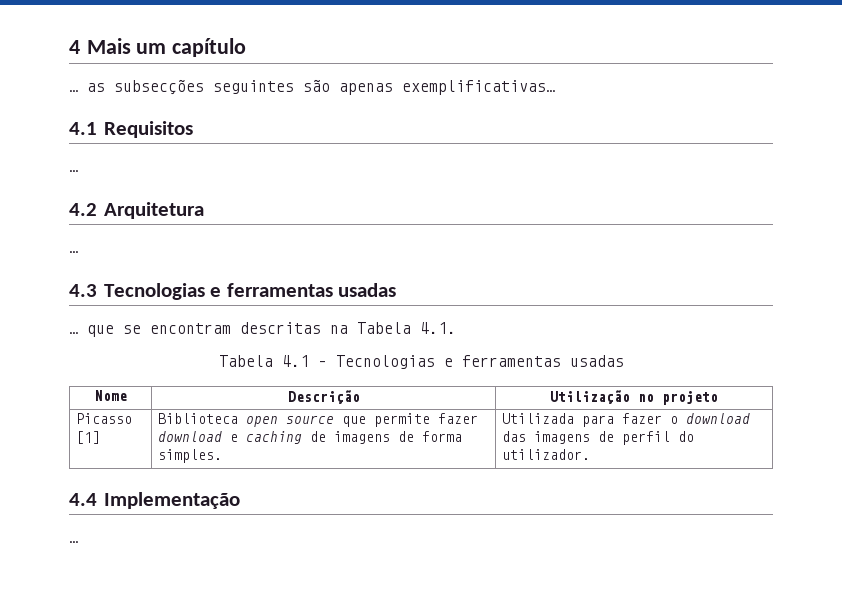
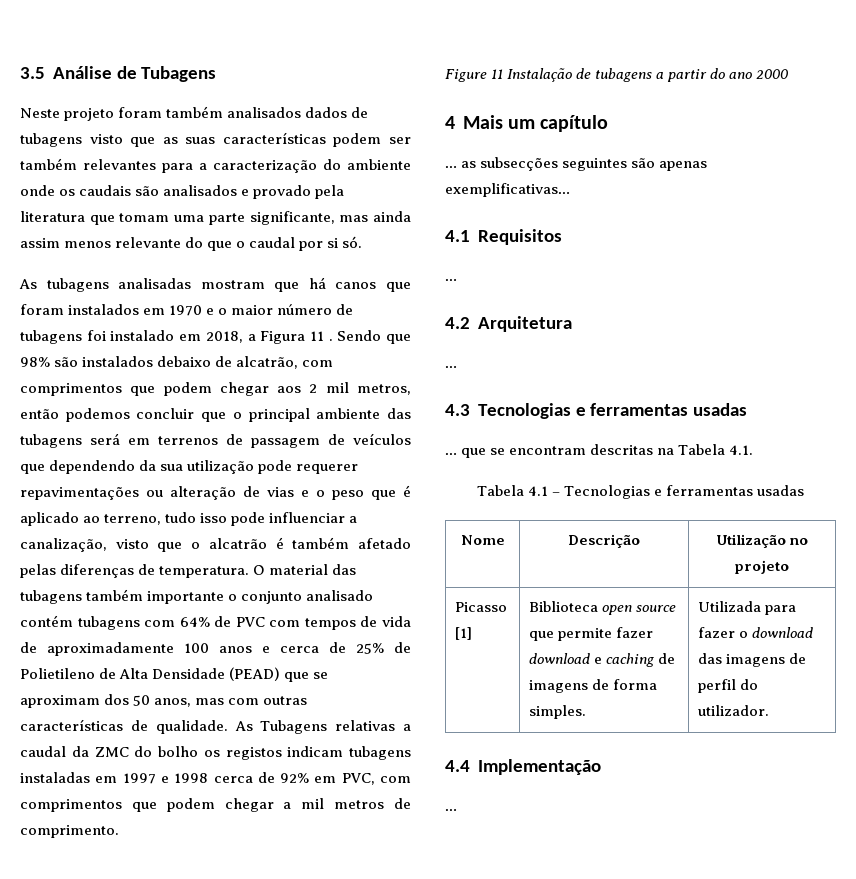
+ 3.5 Análise de Tubagens
+ Neste projeto foram também analisados dados de tubagens visto que as suas características podem ser também relevantes para a caracterização do ambiente onde os caudais são analisados e provado pela literatura que tomam uma parte significante, mas ainda assim menos relevante do que o caudal por si só.
+ As tubagens analisadas mostram que há canos que foram instalados em 1970 e o maior número de tubagens foi instalado em 2018, a Figura 11 . Sendo que 98% são instalados debaixo de alcatrão, com comprimentos que podem chegar aos 2 mil metros, então podemos concluir que o principal ambiente das tubagens será em terrenos de passagem de veículos que dependendo da sua utilização pode requerer repavimentações ou alteração de vias e o peso que é aplicado ao terreno, tudo isso pode influenciar a canalização, visto que o alcatrão é também afetado pelas diferenças de temperatura. O material das tubagens também importante o conjunto analisado contém tubagens com 64% de PVC com tempos de vida de aproximadamente 100 anos e cerca de 25% de Polietileno de Alta Densidade (PEAD) que se aproximam dos 50 anos, mas com outras características de qualidade. As Tubagens relativas a caudal da ZMC do bolho os registos indicam tubagens instaladas em 1997 e 1998 cerca de 92% em PVC, com comprimentos que podem chegar a mil metros de comprimento.
+ Figure 11 Instalação de tubagens a partir do ano 2000

